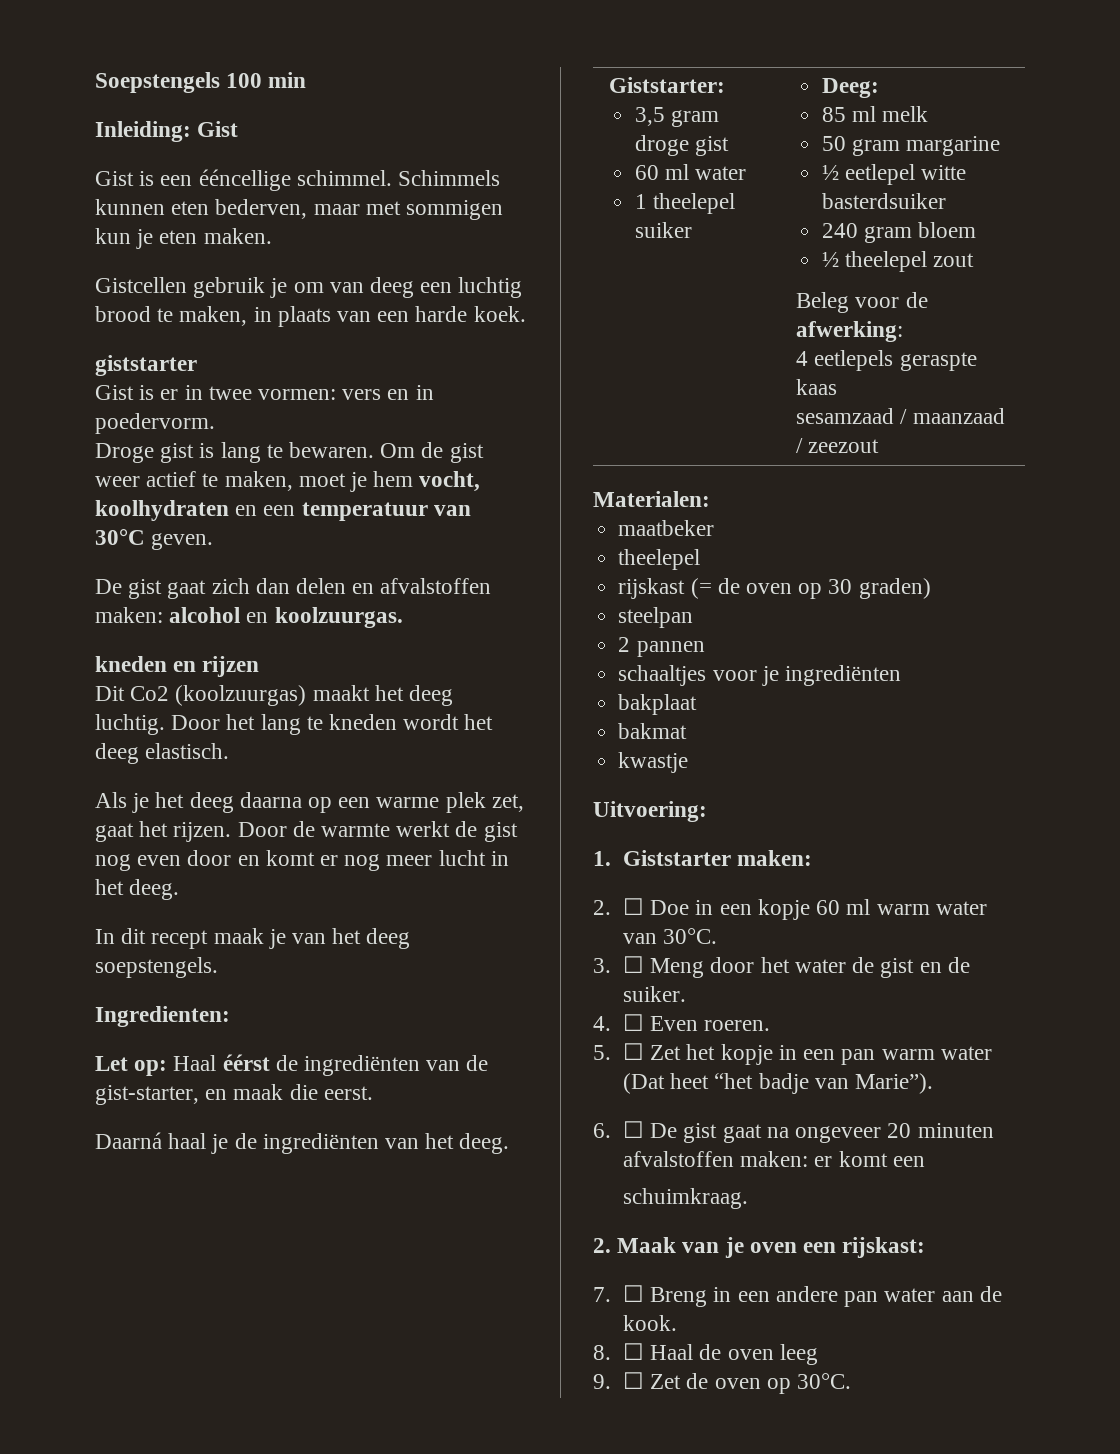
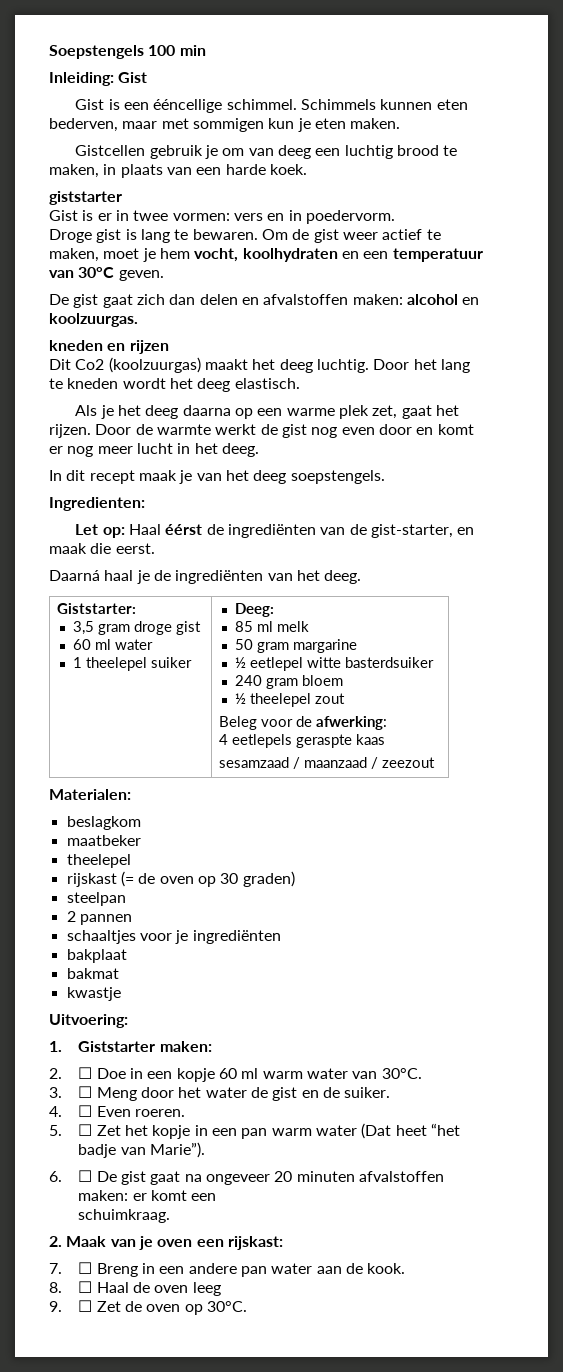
+ beslagkom

